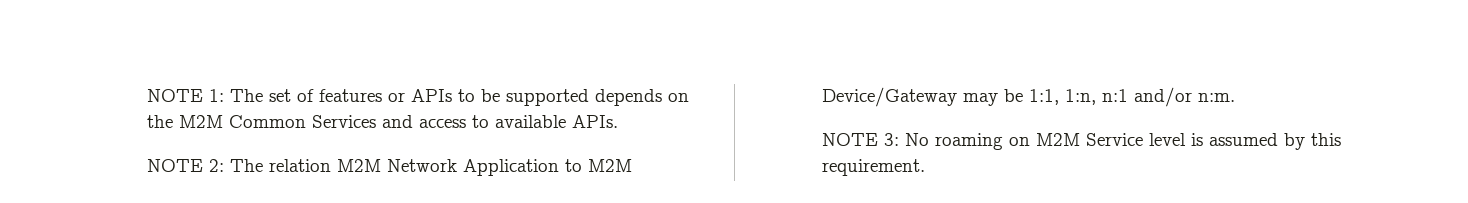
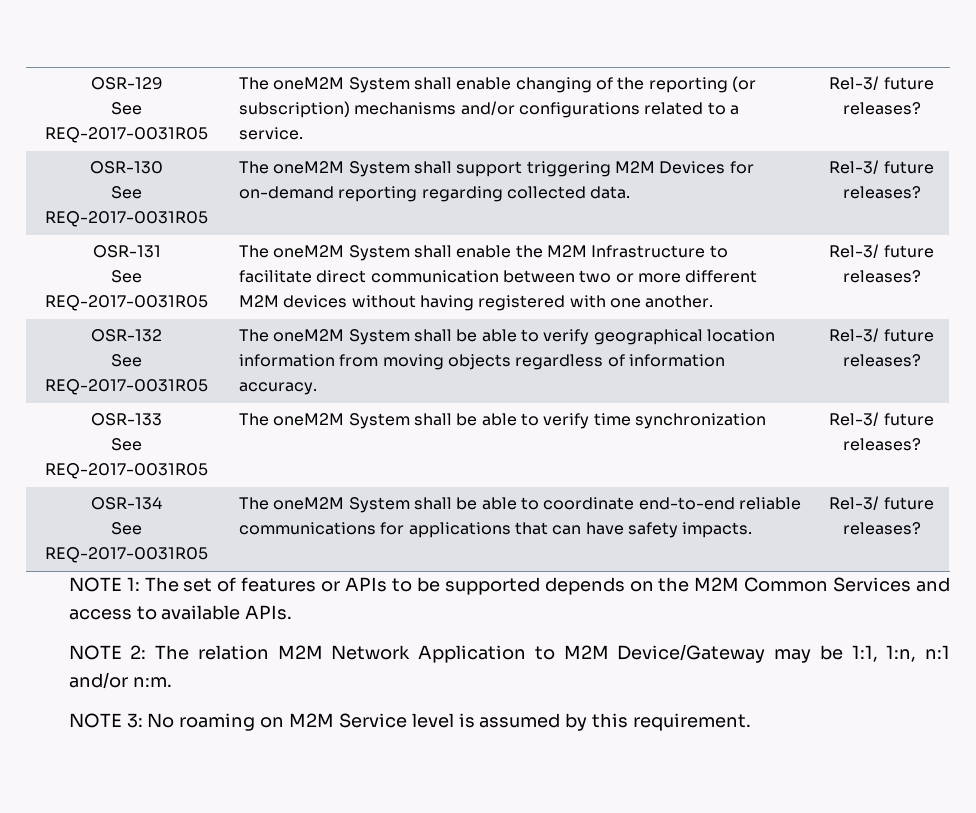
+ OSR-129
+ See REQ-2017-0031R05 | The oneM2M System shall enable changing of the reporting (or subscription) mechanisms and/or configurations related to a service. | Rel-3/ future releases?
+ OSR-130
+ See REQ-2017-0031R05 | The oneM2M System shall support triggering M2M Devices for on-demand reporting regarding collected data. | Rel-3/ future releases?
+ OSR-131
+ See REQ-2017-0031R05 | The oneM2M System shall enable the M2M Infrastructure to facilitate direct communication between two or more different M2M devices without having registered with one another. | Rel-3/ future releases?
+ OSR-132
+ See REQ-2017-0031R05 | The oneM2M System shall be able to verify geographical location information from moving objects regardless of information accuracy. | Rel-3/ future releases?
+ OSR-133
+ See REQ-2017-0031R05 | The oneM2M System shall be able to verify time synchronization | Rel-3/ future releases?
+ OSR-134
+ See REQ-2017-0031R05 | The oneM2M System shall be able to coordinate end-to-end reliable communications for applications that can have safety impacts. | Rel-3/ future releases?

